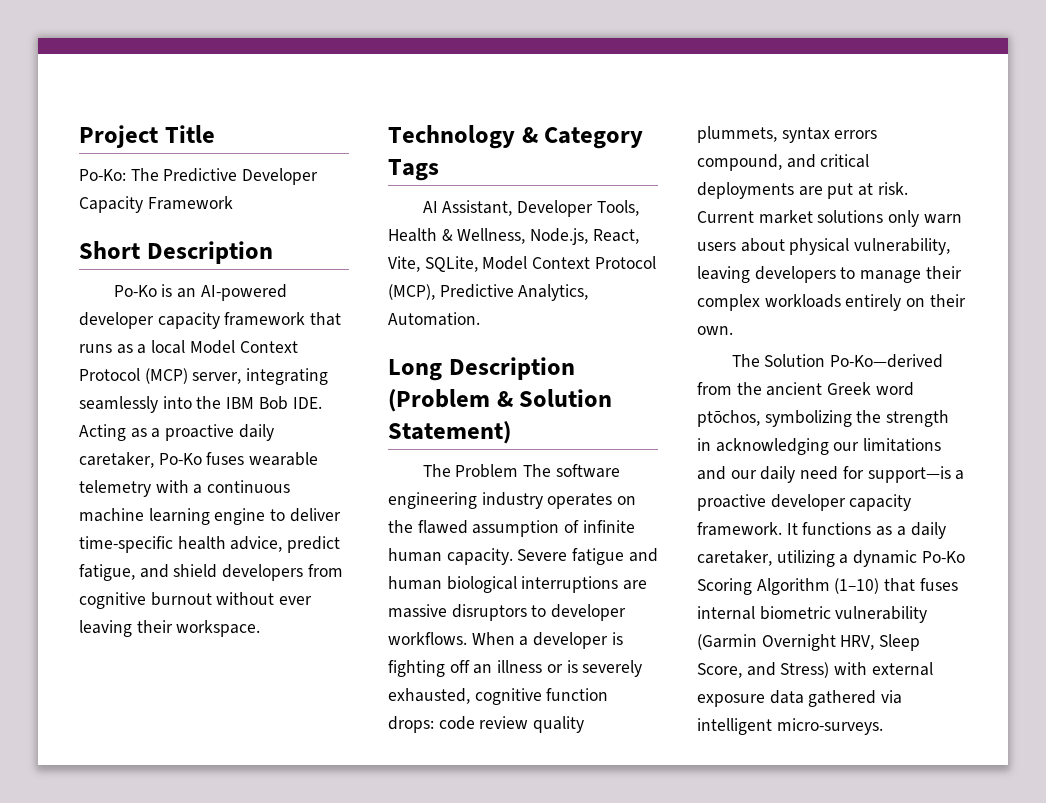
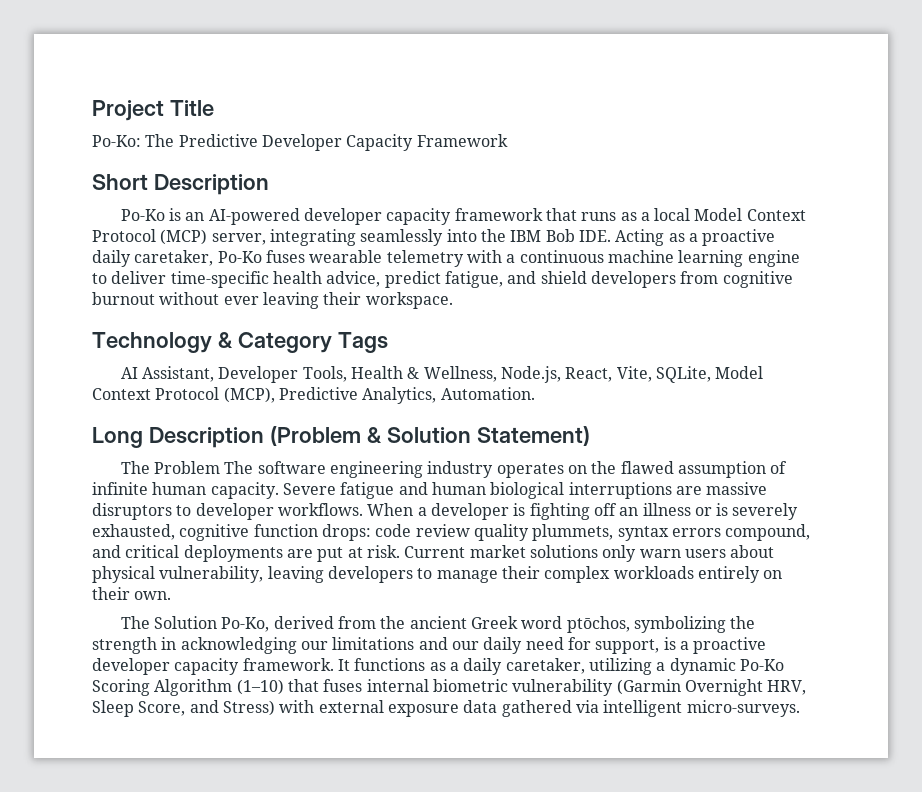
- The Solution Po-Ko—derived from the ancient Greek word ptōchos, symbolizing the strength in acknowledging our limitations and our daily need for support—is a proactive developer capacity framework.
+ The Solution Po-Ko, derived from the ancient Greek word ptōchos, symbolizing the strength in acknowledging our limitations and our daily need for support, is a proactive developer capacity framework.

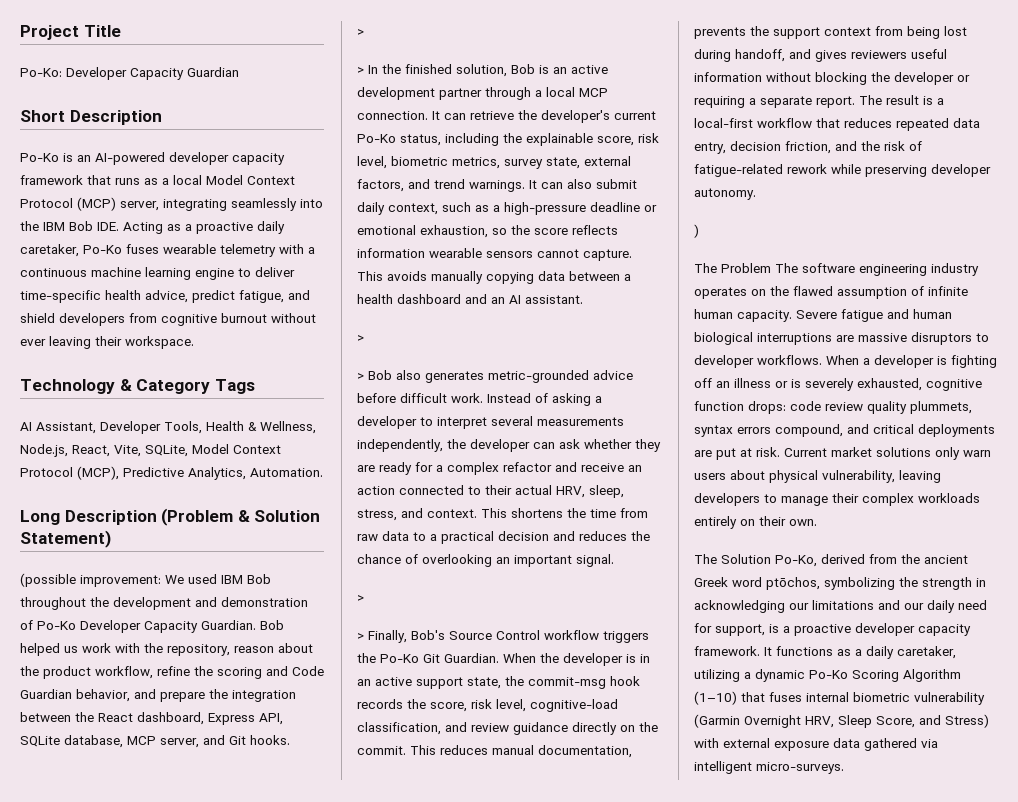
- Po-Ko: The Predictive Developer Capacity Framework
+ Po-Ko: Developer Capacity Guardian
+ (possible improvement: We used IBM Bob throughout the development and demonstration of Po-Ko Developer Capacity Guardian. Bob helped us work with the repository, reason about the product workflow, refine the scoring and Code Guardian behavior, and prepare the integration between the React dashboard, Express API, SQLite database, MCP server, and Git hooks.
+ >
+ > In the finished solution, Bob is an active development partner through a local MCP connection. It can retrieve the developer's current Po-Ko status, including the explainable score, risk level, biometric metrics, survey state, external factors, and trend warnings. It can also submit daily context, such as a high-pressure deadline or emotional exhaustion, so the score reflects information wearable sensors cannot capture. This avoids manually copying data between a health dashboard and an AI assistant.
+ >
+ > Bob also generates metric-grounded advice before difficult work. Instead of asking a developer to interpret several measurements independently, the developer can ask whether they are ready for a complex refactor and receive an action connected to their actual HRV, sleep, stress, and context. This shortens the time from raw data to a practical decision and reduces the chance of overlooking an important signal.
+ >
+ > Finally, Bob's Source Control workflow triggers the Po-Ko Git Guardian. When the developer is in an active support state, the commit-msg hook records the score, risk level, cognitive-load classification, and review guidance directly on the commit. This reduces manual documentation, prevents the support context from being lost during handoff, and gives reviewers useful information without blocking the developer or requiring a separate report. The result is a local-first workflow that reduces repeated data entry, decision friction, and the risk of fatigue-related rework while preserving developer autonomy.
+ )

